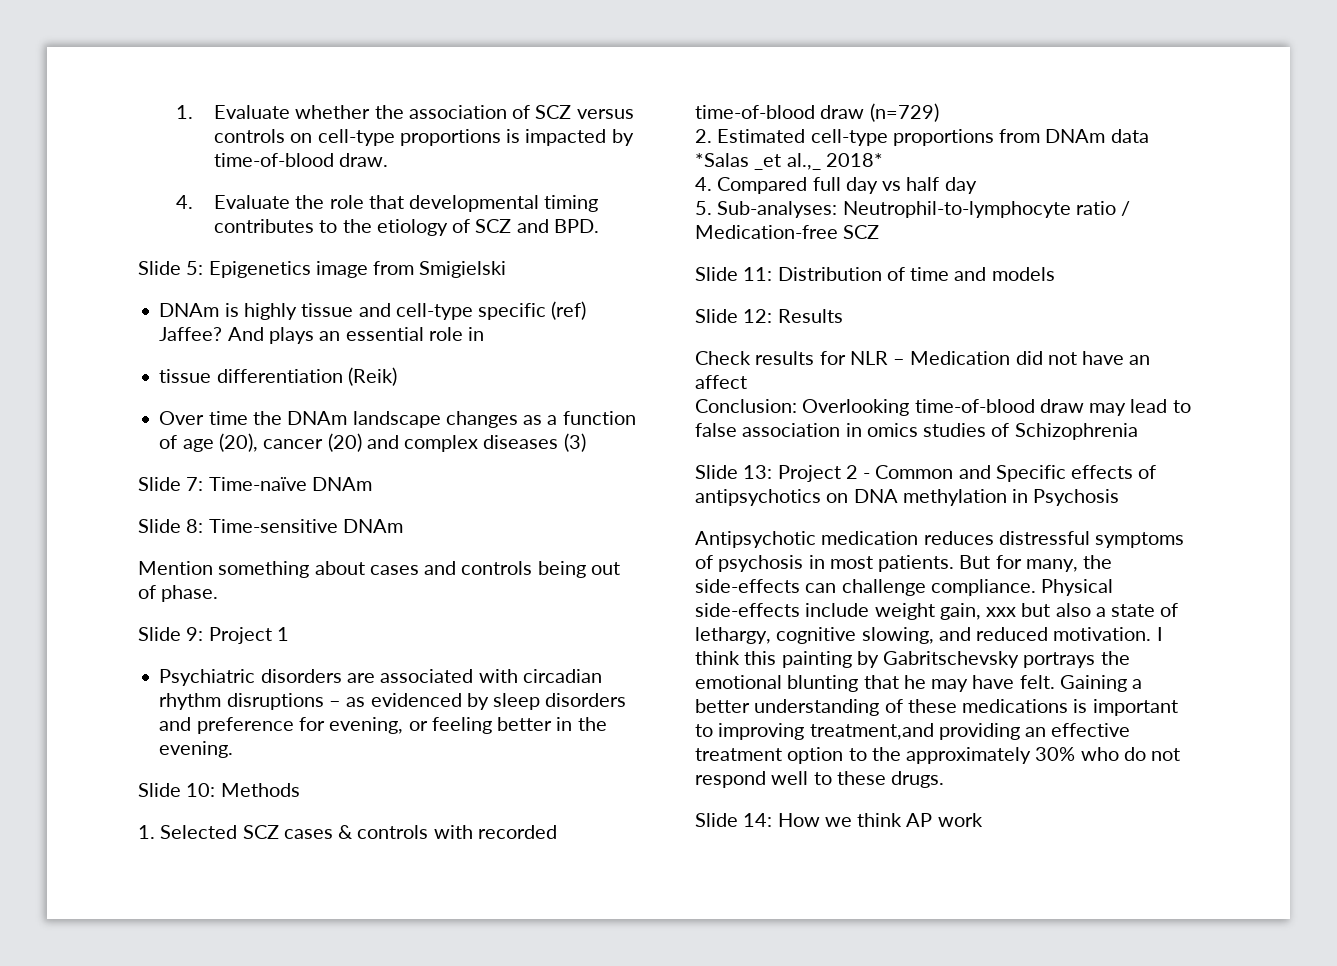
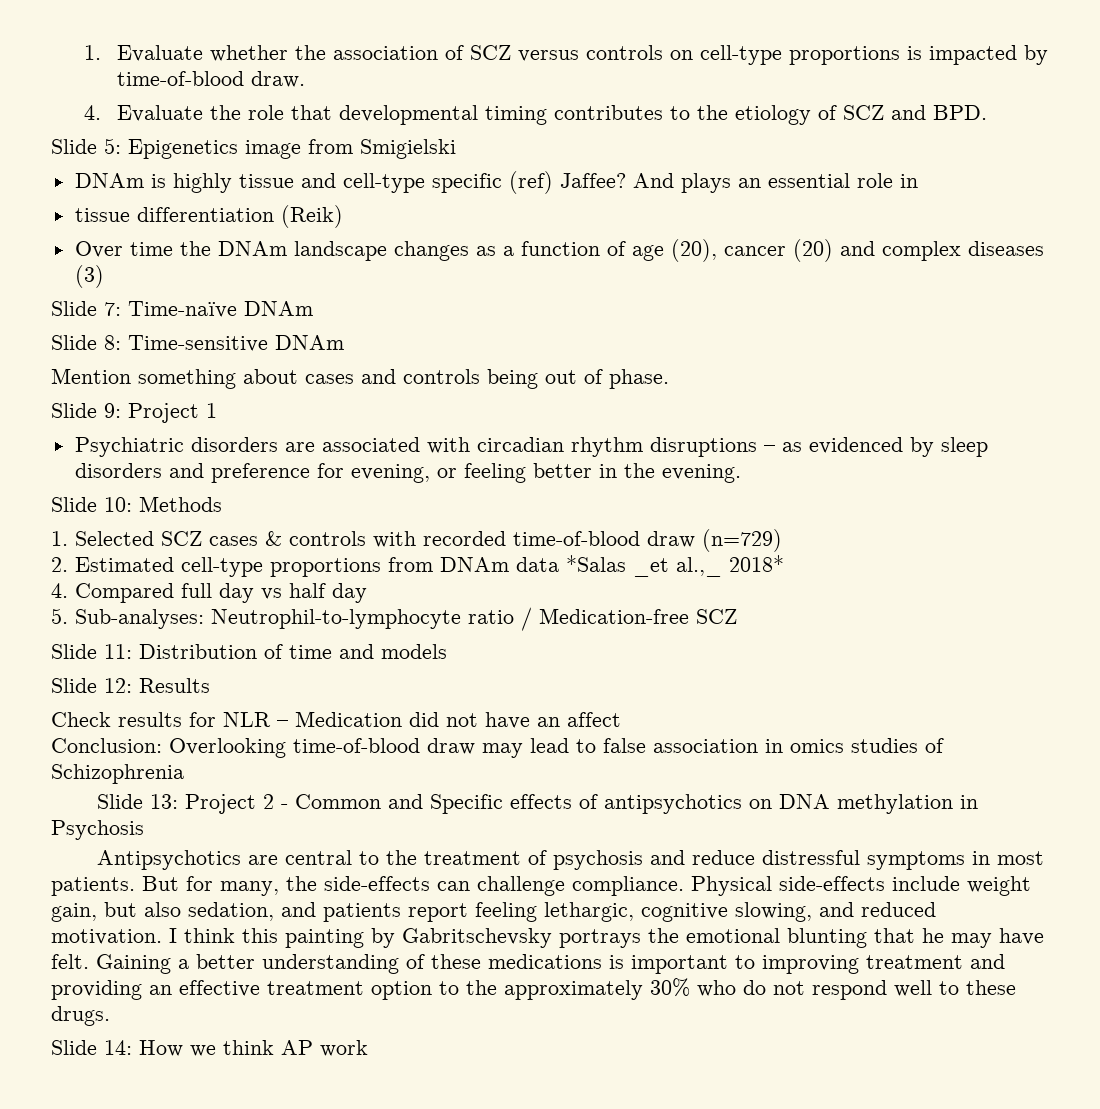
- Antipsychotic medication reduces distressful symptoms of psychosis in most patients.
+ Antipsychotics are central to the treatment of psychosis and reduce distressful symptoms in most patients.
- Physical side-effects include weight gain, xxx but also a state of lethargy, cognitive slowing, and reduced motivation.
+ Physical side-effects include weight gain, but also sedation, and patients report feeling lethargic, cognitive slowing, and reduced motivation.
- Gaining a better understanding of these medications is important to improving treatment,and providing an effective treatment option to the approximately 30% who do not respond well to these drugs.
+ Gaining a better understanding of these medications is important to improving treatment and providing an effective treatment option to the approximately 30% who do not respond well to these drugs.

